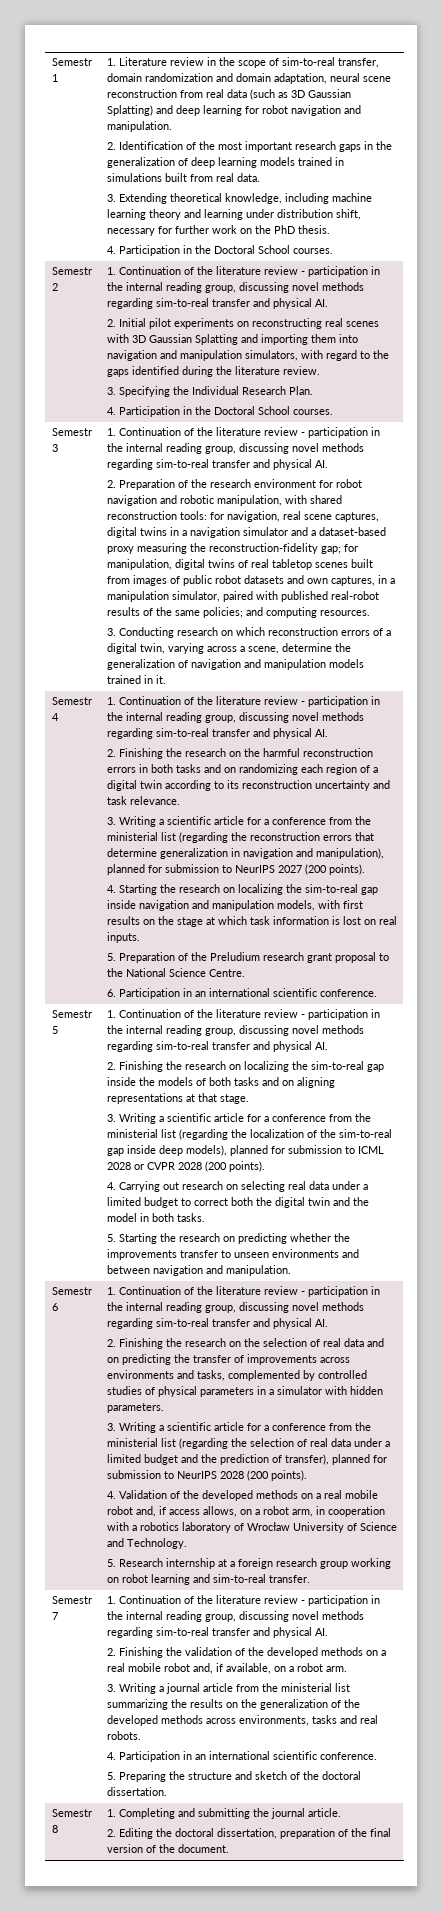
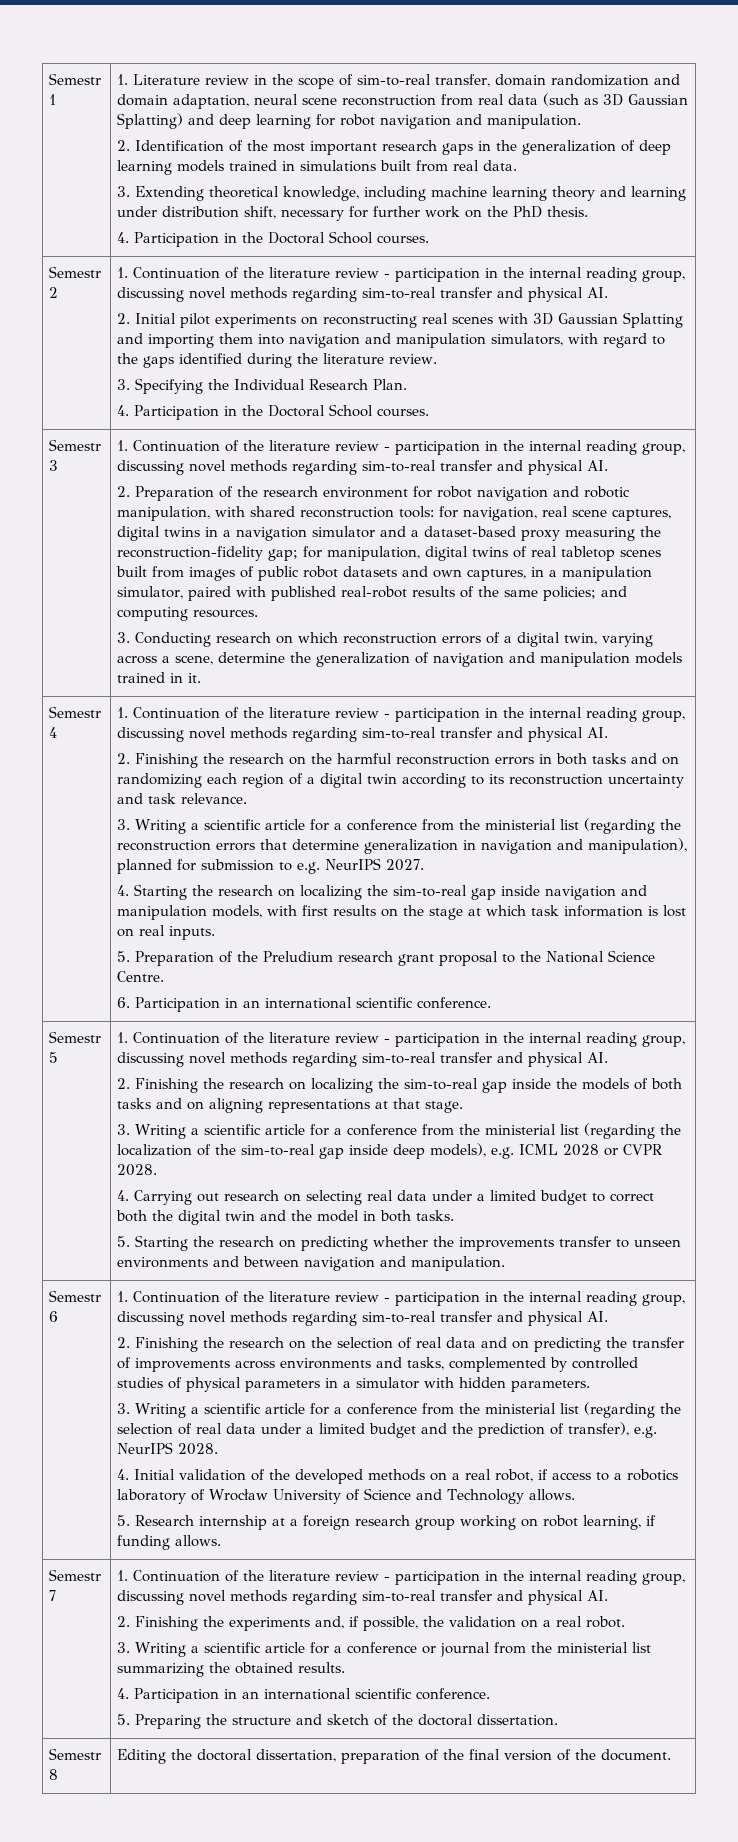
- 3. Writing a scientific article for a conference from the ministerial list (regarding the reconstruction errors that determine generalization in navigation and manipulation), planned for submission to NeurIPS 2027 (200 points).
+ 3. Writing a scientific article for a conference from the ministerial list (regarding the reconstruction errors that determine generalization in navigation and manipulation), planned for submission to e.g. NeurIPS 2027.
- 3. Writing a scientific article for a conference from the ministerial list (regarding the localization of the sim-to-real gap inside deep models), planned for submission to ICML 2028 or CVPR 2028 (200 points).
+ 3. Writing a scientific article for a conference from the ministerial list (regarding the localization of the sim-to-real gap inside deep models), e.g. ICML 2028 or CVPR 2028.
- 3. Writing a scientific article for a conference from the ministerial list (regarding the selection of real data under a limited budget and the prediction of transfer), planned for submission to NeurIPS 2028 (200 points).
- 4. Validation of the developed methods on a real mobile robot and, if access allows, on a robot arm, in cooperation with a robotics laboratory of Wrocław University of Science and Technology.
+ 3. Writing a scientific article for a conference from the ministerial list (regarding the selection of real data under a limited budget and the prediction of transfer), e.g. NeurIPS 2028.
+ 4. Initial validation of the developed methods on a real robot, if access to a robotics laboratory of Wrocław University of Science and Technology allows.
- 5. Research internship at a foreign research group working on robot learning and sim-to-real transfer.
+ 5. Research internship at a foreign research group working on robot learning, if funding allows.
- 2. Finishing the validation of the developed methods on a real mobile robot and, if available, on a robot arm.
- 3. Writing a journal article from the ministerial list summarizing the results on the generalization of the developed methods across environments, tasks and real robots.
+ 2. Finishing the experiments and, if possible, the validation on a real robot.
+ 3. Writing a scientific article for a conference or journal from the ministerial list summarizing the obtained results.
- Semestr 8 | 1. Completing and submitting the journal article.
- 2. Editing the doctoral dissertation, preparation of the final version of the document.
+ Semestr 8 | Editing the doctoral dissertation, preparation of the final version of the document.

